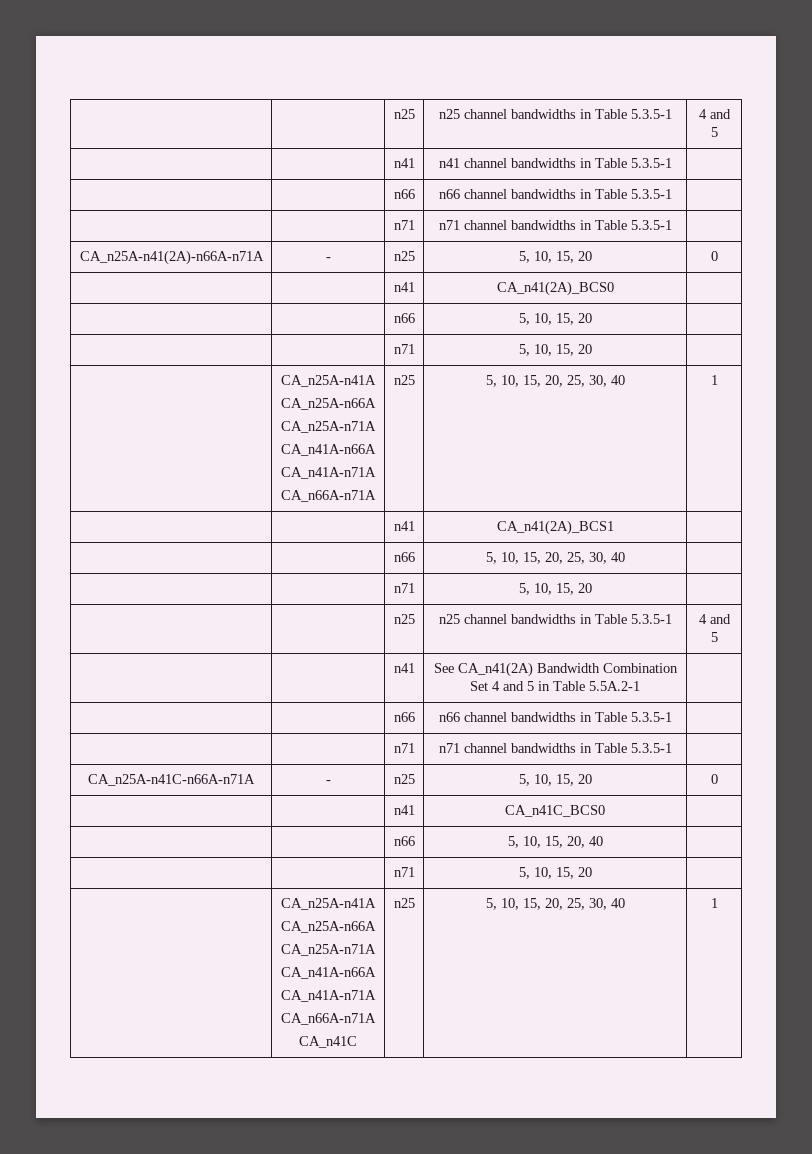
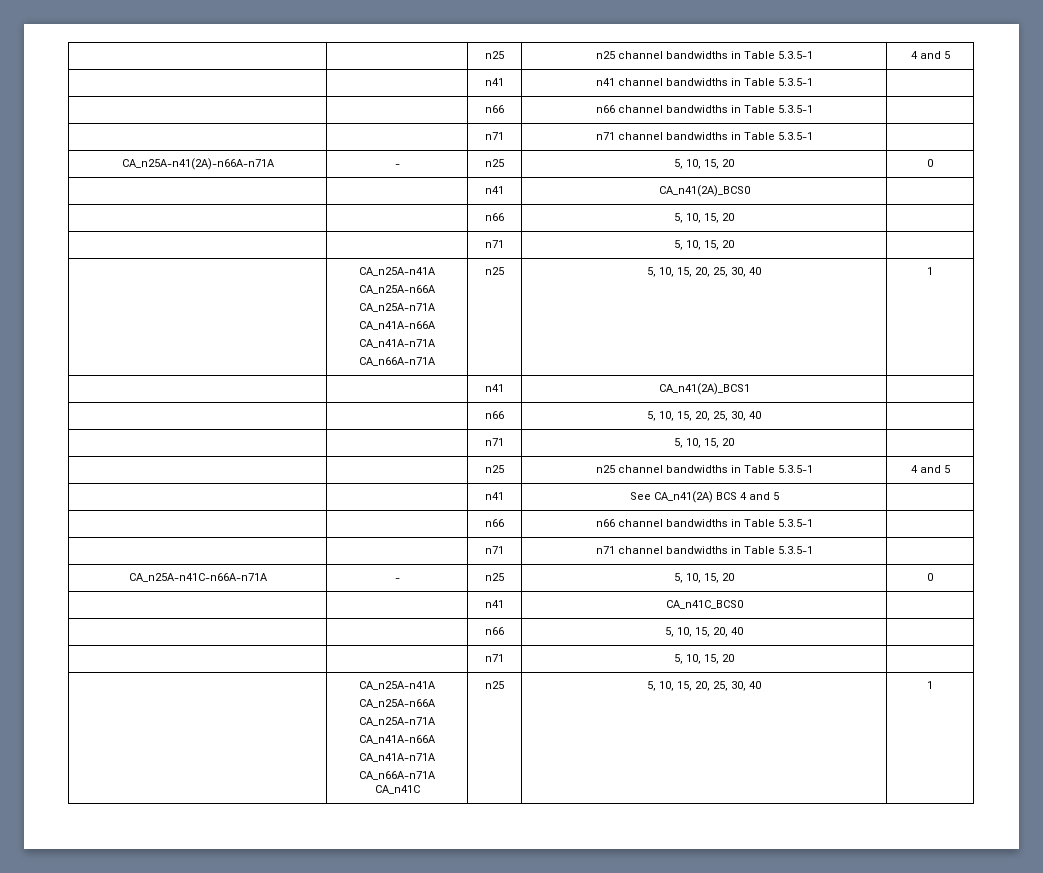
- | | n41 | See CA_n41(2A) Bandwidth Combination Set 4 and 5 in Table 5.5A.2-1 |
+ | | n41 | See CA_n41(2A) BCS 4 and 5 |

